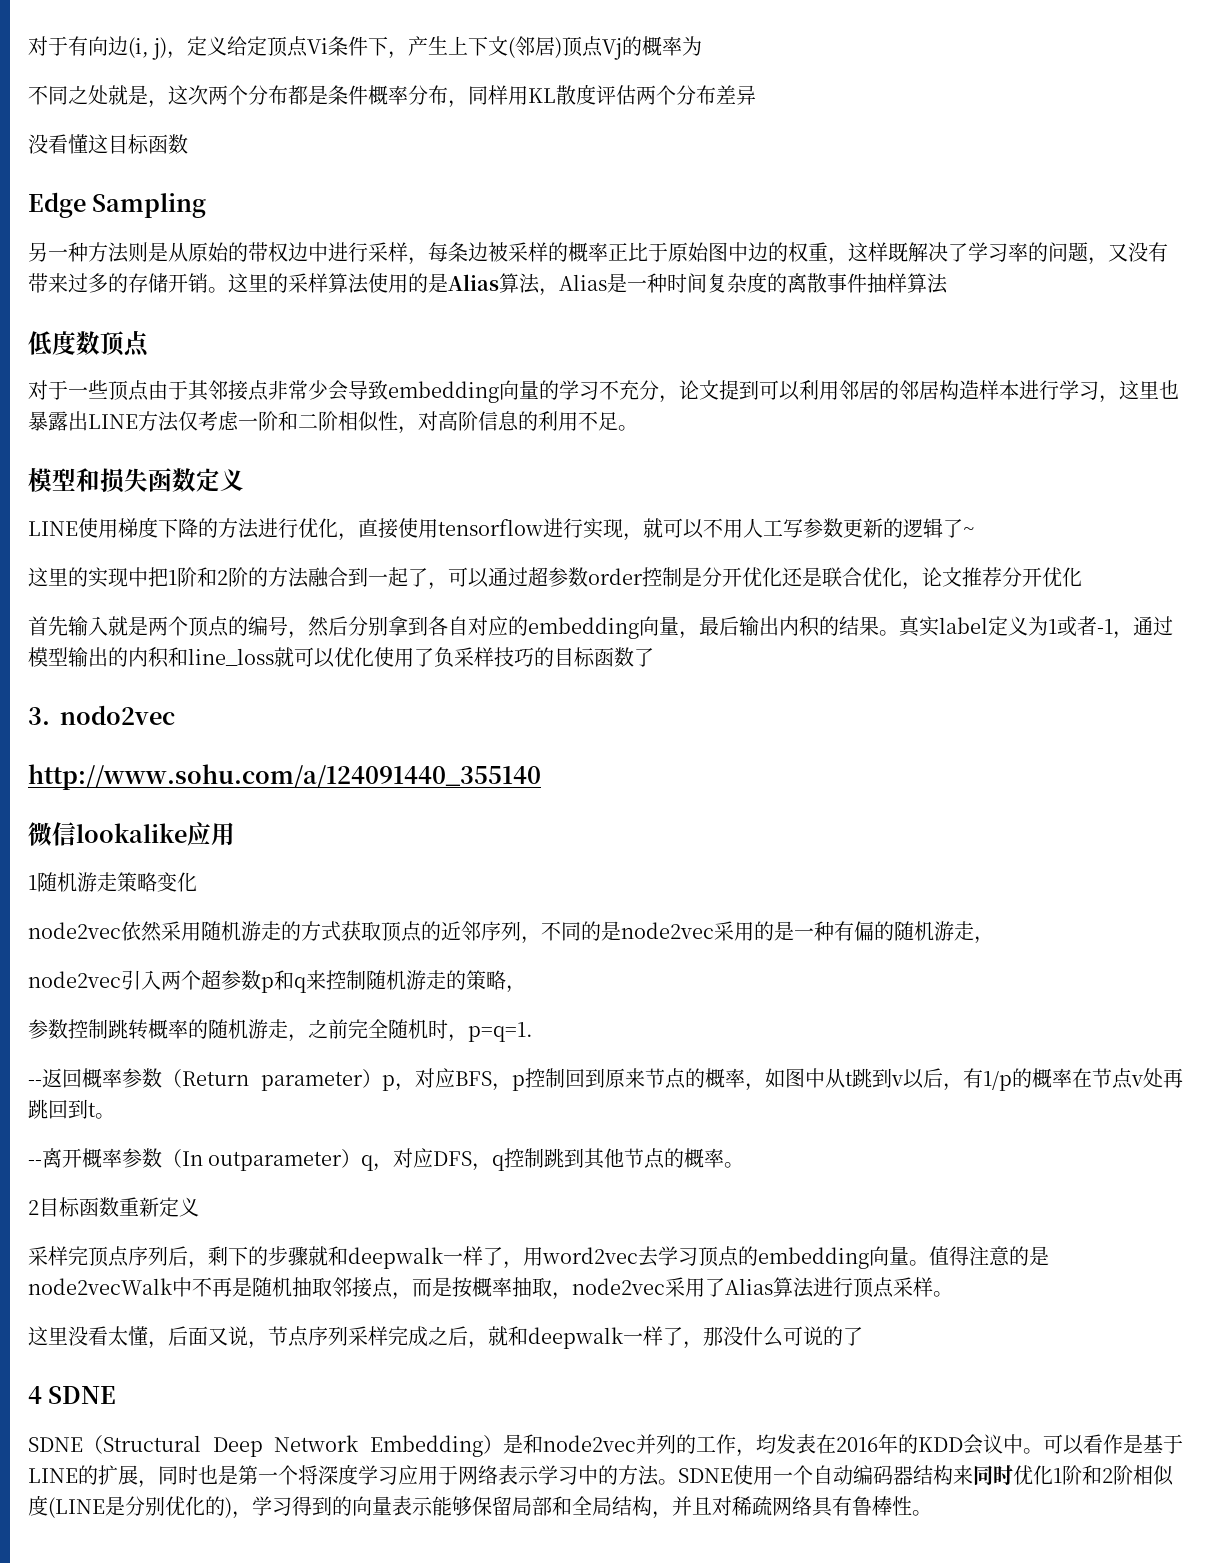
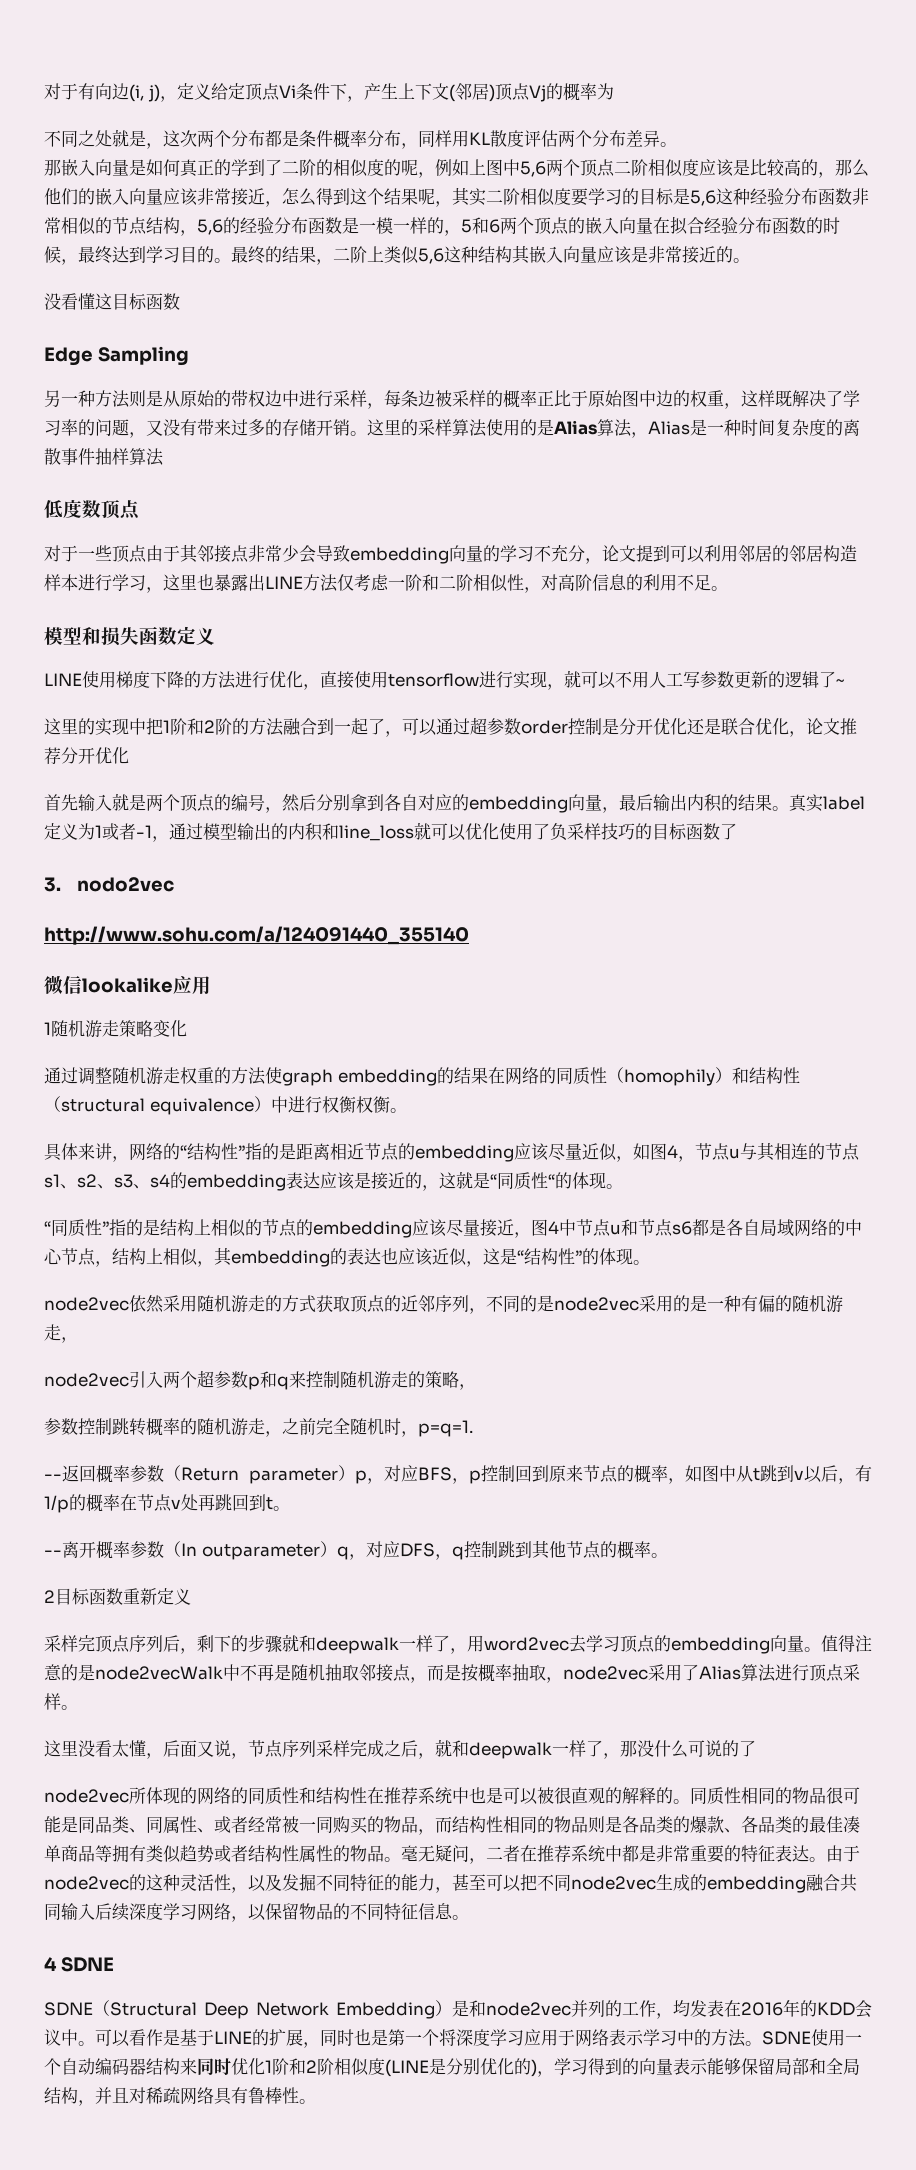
- 不同之处就是，这次两个分布都是条件概率分布，同样用KL散度评估两个分布差异
+ 不同之处就是，这次两个分布都是条件概率分布，同样用KL散度评估两个分布差异。
+ 那嵌入向量是如何真正的学到了二阶的相似度的呢，例如上图中5,6两个顶点二阶相似度应该是比较高的，那么他们的嵌入向量应该非常接近，怎么得到这个结果呢，其实二阶相似度要学习的目标是5,6这种经验分布函数非常相似的节点结构，5,6的经验分布函数是一模一样的，5和6两个顶点的嵌入向量在拟合经验分布函数的时候，最终达到学习目的。最终的结果，二阶上类似5,6这种结构其嵌入向量应该是非常接近的。
+ 通过调整随机游走权重的方法使graph embedding的结果在网络的同质性（homophily）和结构性（structural equivalence）中进行权衡权衡。
+ 具体来讲，网络的“结构性”指的是距离相近节点的embedding应该尽量近似，如图4，节点u与其相连的节点s1、s2、s3、s4的embedding表达应该是接近的，这就是“同质性“的体现。
+ “同质性”指的是结构上相似的节点的embedding应该尽量接近，图4中节点u和节点s6都是各自局域网络的中心节点，结构上相似，其embedding的表达也应该近似，这是“结构性”的体现。
+ node2vec所体现的网络的同质性和结构性在推荐系统中也是可以被很直观的解释的。同质性相同的物品很可能是同品类、同属性、或者经常被一同购买的物品，而结构性相同的物品则是各品类的爆款、各品类的最佳凑单商品等拥有类似趋势或者结构性属性的物品。毫无疑问，二者在推荐系统中都是非常重要的特征表达。由于node2vec的这种灵活性，以及发掘不同特征的能力，甚至可以把不同node2vec生成的embedding融合共同输入后续深度学习网络，以保留物品的不同特征信息。

